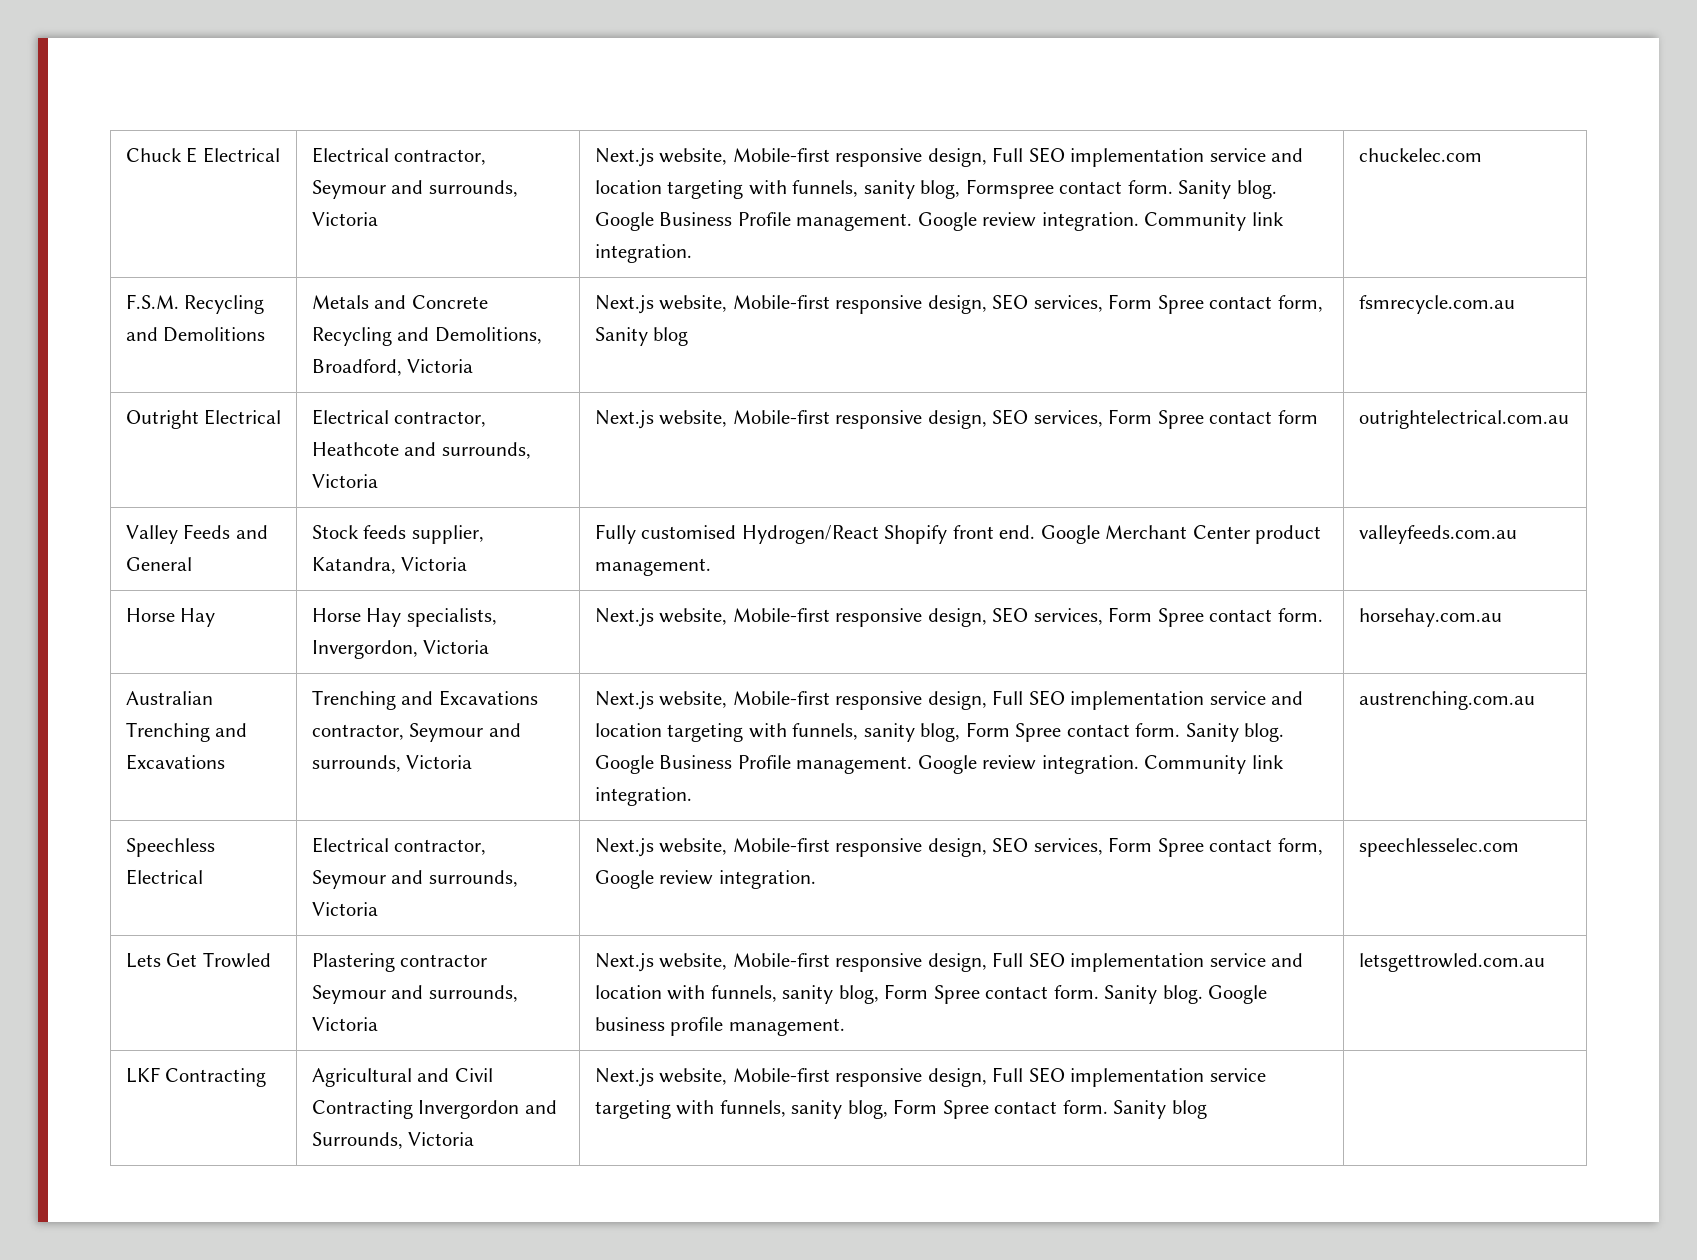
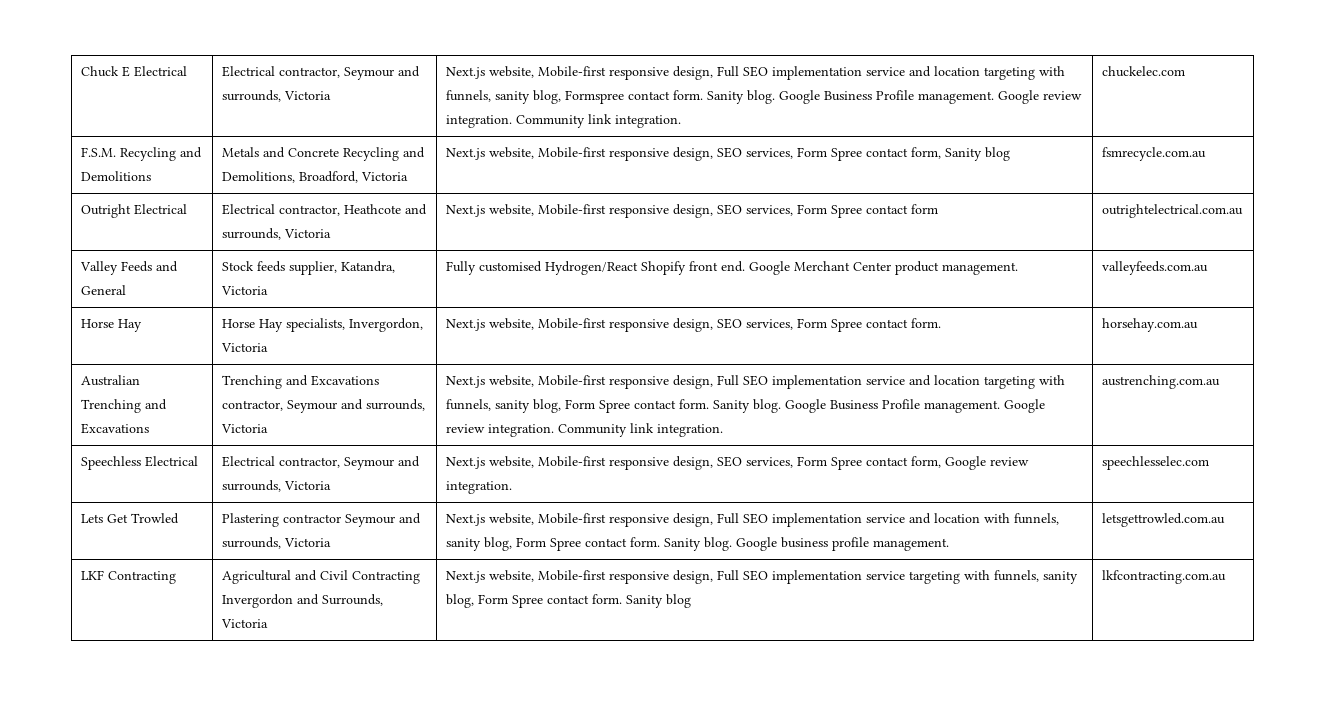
- LKF Contracting | Agricultural and Civil Contracting Invergordon and Surrounds, Victoria | Next.js website, Mobile-first responsive design, Full SEO implementation service targeting with funnels, sanity blog, Form Spree contact form. Sanity blog |
+ LKF Contracting | Agricultural and Civil Contracting Invergordon and Surrounds, Victoria | Next.js website, Mobile-first responsive design, Full SEO implementation service targeting with funnels, sanity blog, Form Spree contact form. Sanity blog | lkfcontracting.com.au

